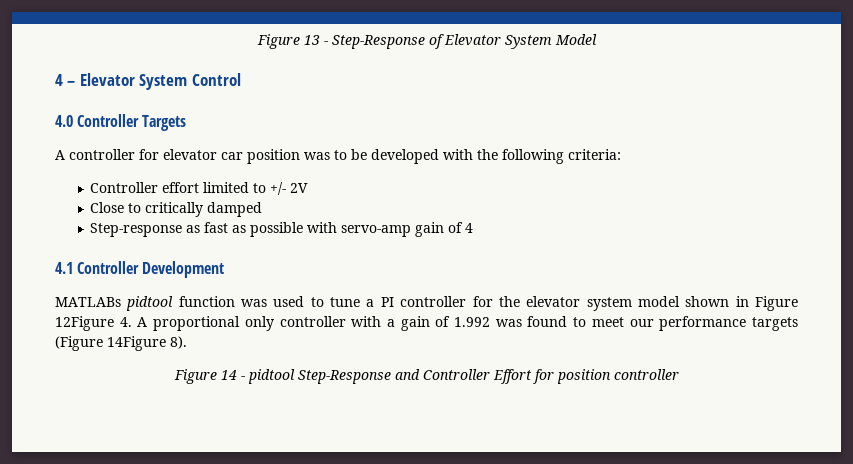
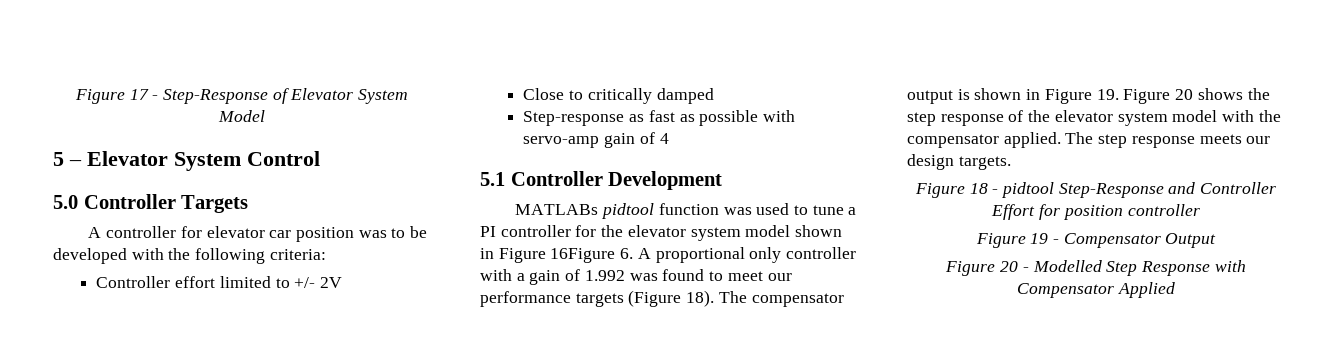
- Figure 13 - Step-Response of Elevator System Model
+ Figure 17 - Step-Response of Elevator System Model
- 4 – Elevator System Control
+ 5 – Elevator System Control
- 4.0 Controller Targets
+ 5.0 Controller Targets
- 4.1 Controller Development
+ 5.1 Controller Development
- MATLABs pidtool function was used to tune a PI controller for the elevator system model shown in Figure 12Figure 4. A proportional only controller with a gain of 1.992 was found to meet our performance targets (Figure 14Figure 8).
- Figure 14 - pidtool Step-Response and Controller Effort for position controller
+ MATLABs pidtool function was used to tune a PI controller for the elevator system model shown in Figure 16Figure 6. A proportional only controller with a gain of 1.992 was found to meet our performance targets (Figure 18). The compensator output is shown in Figure 19. Figure 20 shows the step response of the elevator system model with the compensator applied. The step response meets our design targets.
+ Figure 18 - pidtool Step-Response and Controller Effort for position controller
+ Figure 19 - Compensator Output
+ Figure 20 - Modelled Step Response with Compensator Applied

